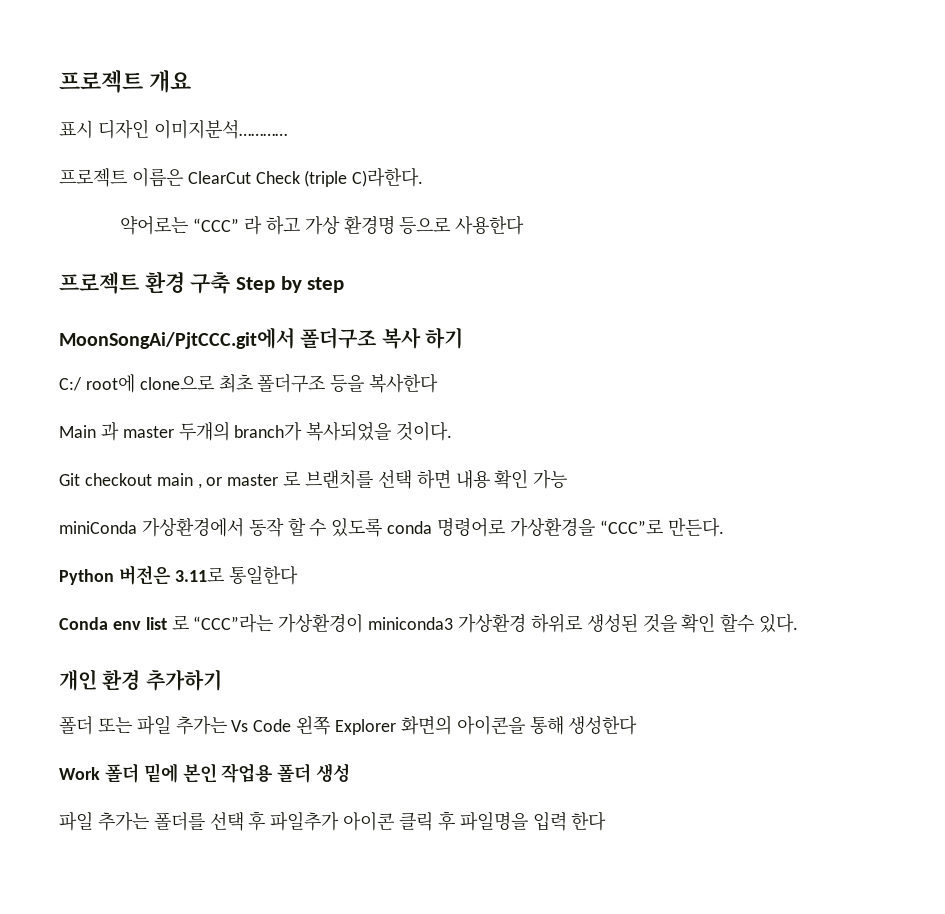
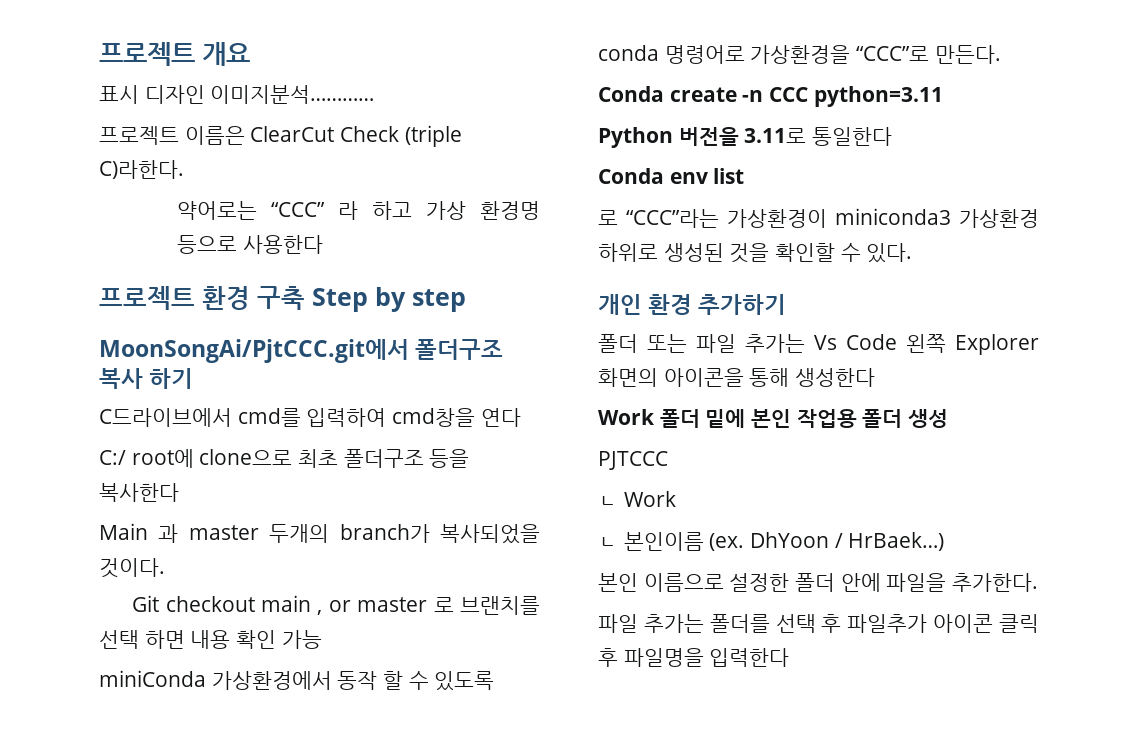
+ C드라이브에서 cmd를 입력하여 cmd창을 연다
+ Conda create -n CCC python=3.11
- Python 버전은 3.11로 통일한다
+ Python 버전을 3.11로 통일한다
- Conda env list 로 “CCC”라는 가상환경이 miniconda3 가상환경 하위로 생성된 것을 확인 할수 있다.
+ Conda env list
+ 로 “CCC”라는 가상환경이 miniconda3 가상환경 하위로 생성된 것을 확인할 수 있다.
+ PJTCCC
+ ㄴ Work
+ ㄴ 본인이름 (ex. DhYoon / HrBaek…)
+ 본인 이름으로 설정한 폴더 안에 파일을 추가한다.
- 파일 추가는 폴더를 선택 후 파일추가 아이콘 클릭 후 파일명을 입력 한다
+ 파일 추가는 폴더를 선택 후 파일추가 아이콘 클릭 후 파일명을 입력한다

